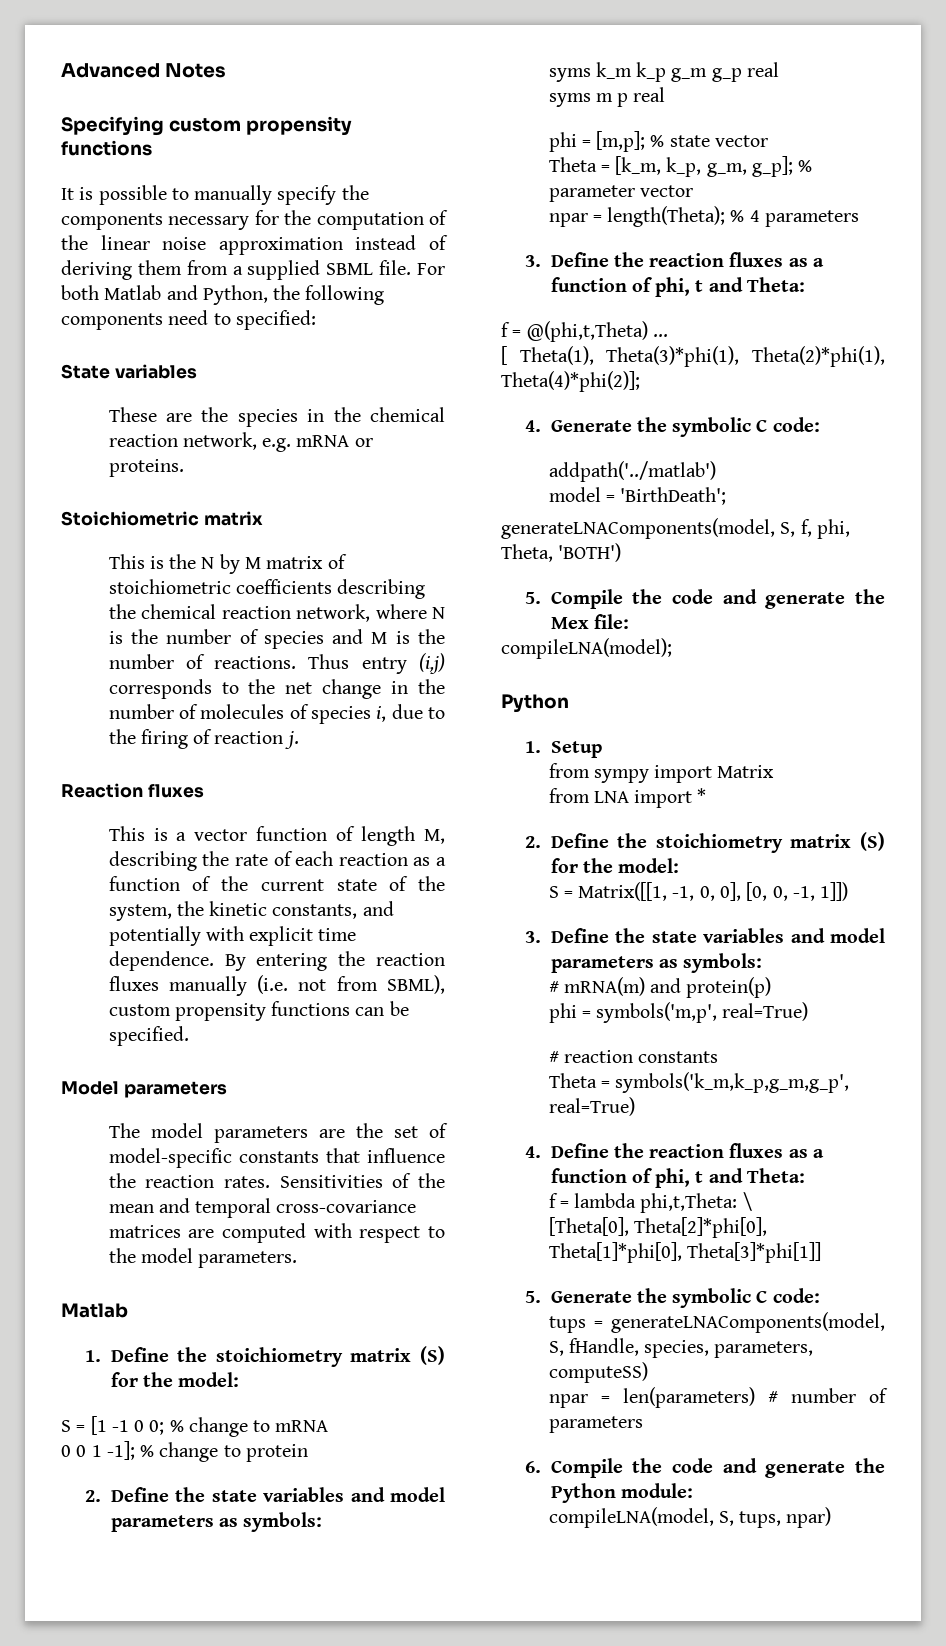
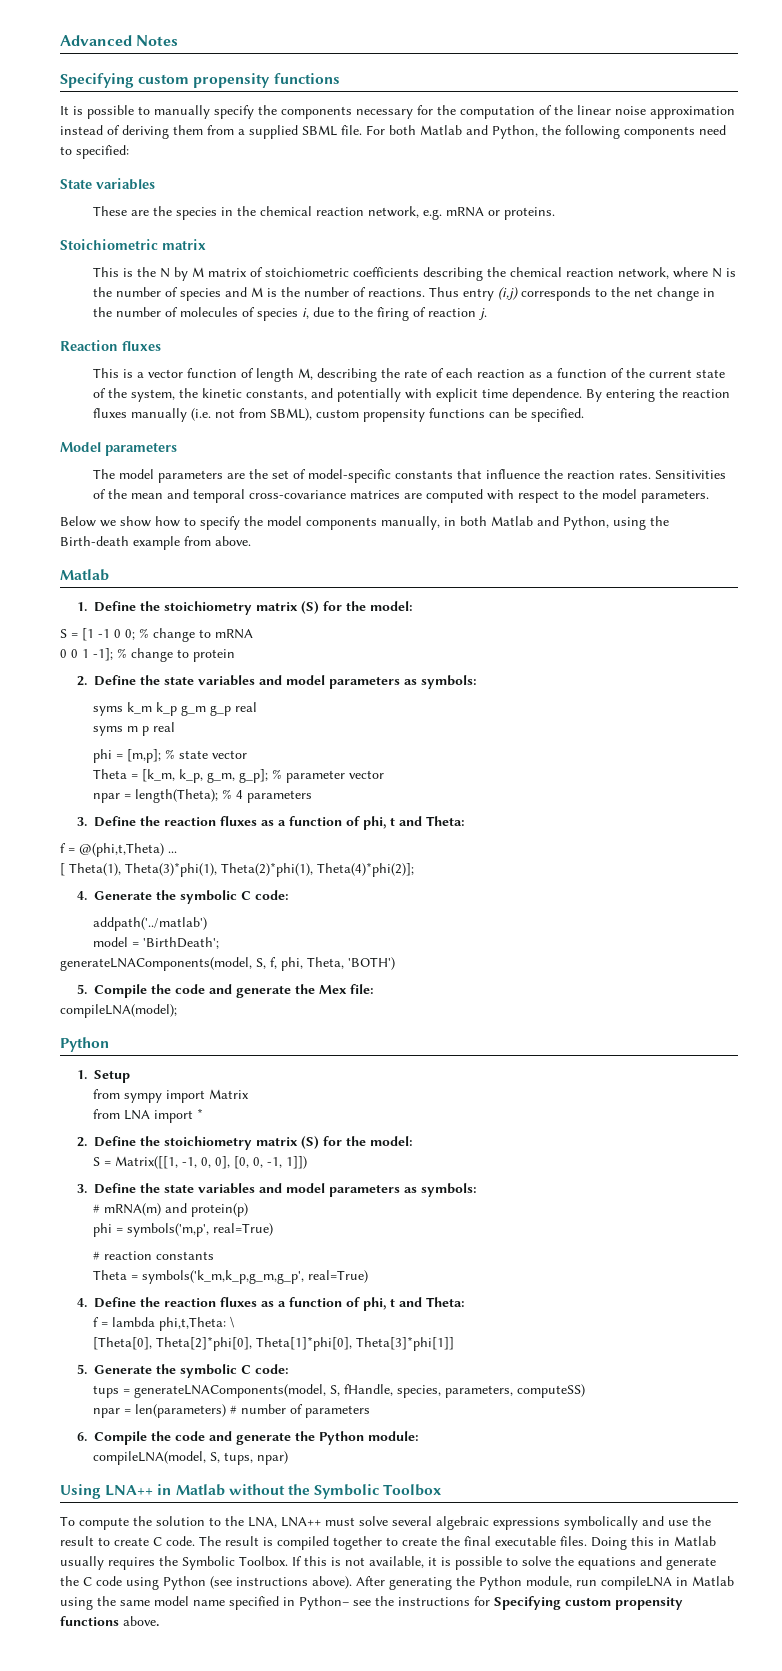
+ Below we show how to specify the model components manually, in both Matlab and Python, using the Birth-death example from above.
+ Using LNA++ in Matlab without the Symbolic Toolbox
+ To compute the solution to the LNA, LNA++ must solve several algebraic expressions symbolically and use the result to create C code. The result is compiled together to create the final executable files. Doing this in Matlab usually requires the Symbolic Toolbox. If this is not available, it is possible to solve the equations and generate the C code using Python (see instructions above). After generating the Python module, run compileLNA in Matlab using the same model name specified in Python– see the instructions for Specifying custom propensity functions above.

